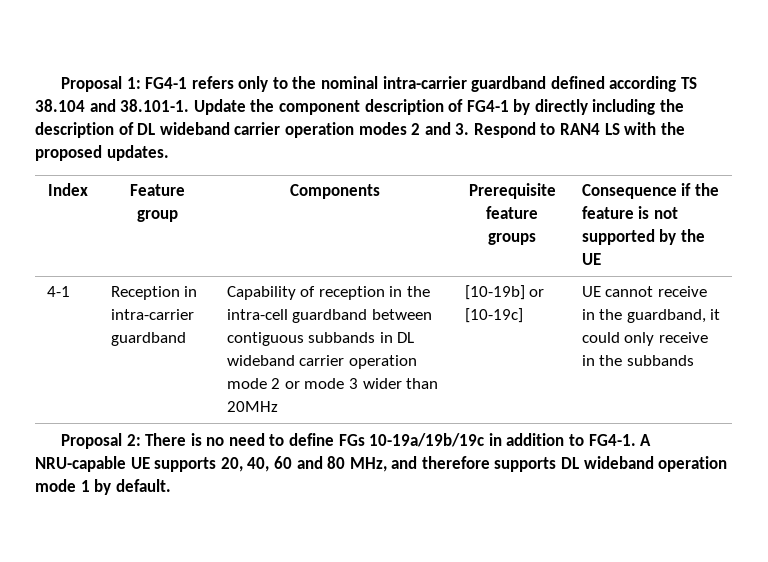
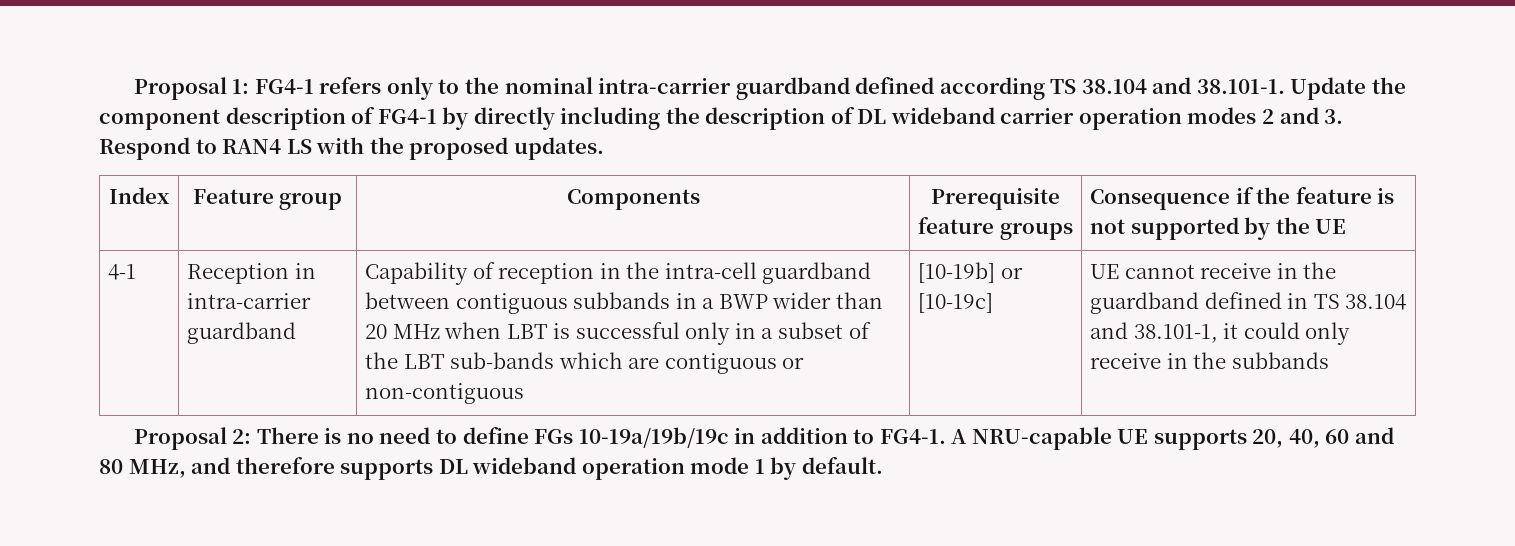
- Capability of reception in the intra-cell guardband between contiguous subbands in DL wideband carrier operation mode 2 or mode 3 wider than 20MHz
+ Capability of reception in the intra-cell guardband between contiguous subbands in a BWP wider than 20 MHz when LBT is successful only in a subset of the LBT sub-bands which are contiguous or non-contiguous
- UE cannot receive in the guardband, it could only receive in the subbands
+ UE cannot receive in the guardband defined in TS 38.104 and 38.101-1, it could only receive in the subbands

